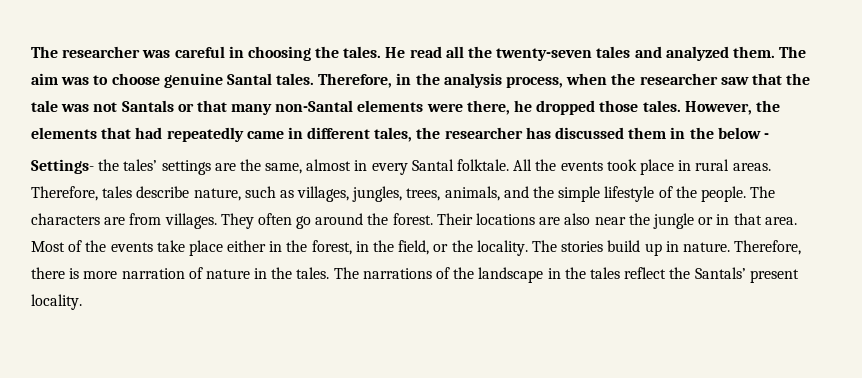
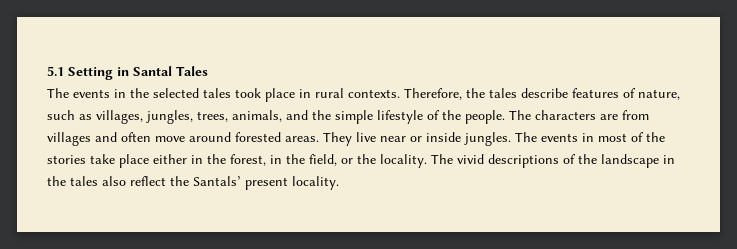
- The researcher was careful in choosing the tales. He read all the twenty-seven tales and analyzed them. The aim was to choose genuine Santal tales. Therefore, in the analysis process, when the researcher saw that the tale was not Santals or that many non-Santal elements were there, he dropped those tales. However, the elements that had repeatedly came in different tales, the researcher has discussed them in the below -
- Settings- the tales’ settings are the same, almost in every Santal folktale. All the events took place in rural areas. Therefore, tales describe nature, such as villages, jungles, trees, animals, and the simple lifestyle of the people.
+ 5.1 Setting in Santal Tales
+ The events in the selected tales took place in rural contexts. Therefore, the tales describe features of nature, such as villages, jungles, trees, animals, and the simple lifestyle of the people.
- The characters are from villages. They often go around the forest. Their locations are also near the jungle or in that area. Most of the events take place either in the forest, in the field, or the locality.
+ The characters are from villages and often move around forested areas. They live near or inside jungles. The events in most of the stories take place either in the forest, in the field, or the locality.
- The stories build up in nature. Therefore, there is more narration of nature in the tales. The narrations of the landscape in the tales reflect the Santals’ present locality.
+ The vivid descriptions of the landscape in the tales also reflect the Santals’ present locality.

